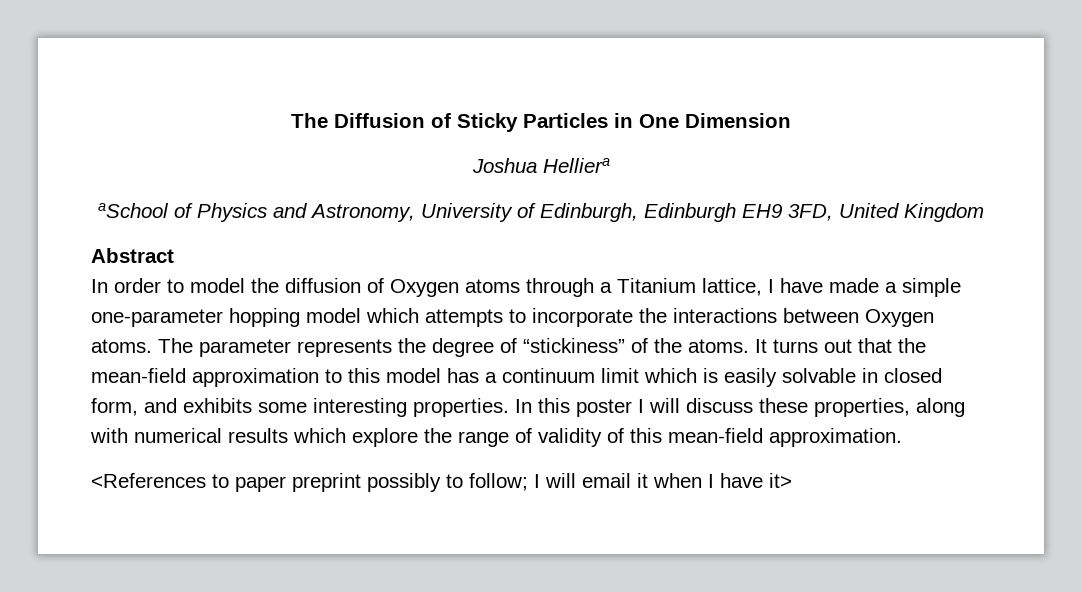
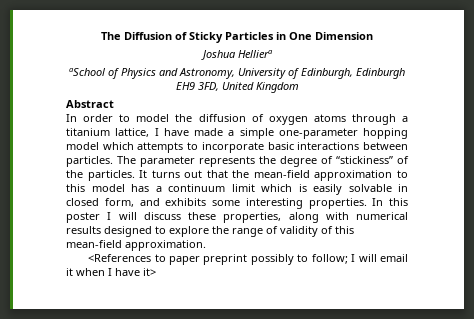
- In order to model the diffusion of Oxygen atoms through a Titanium lattice, I have made a simple one-parameter hopping model which attempts to incorporate the interactions between Oxygen atoms.
+ In order to model the diffusion of oxygen atoms through a titanium lattice, I have made a simple one-parameter hopping model which attempts to incorporate basic interactions between particles.
- The parameter represents the degree of “stickiness” of the atoms.
+ The parameter represents the degree of “stickiness” of the particles.
- In this poster I will discuss these properties, along with numerical results which explore the range of validity of this mean-field approximation.
+ In this poster I will discuss these properties, along with numerical results designed to explore the range of validity of this mean-field approximation.

